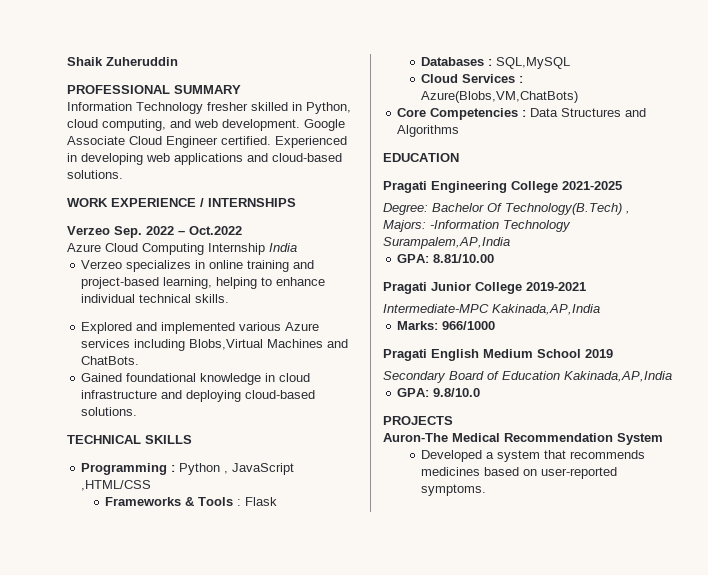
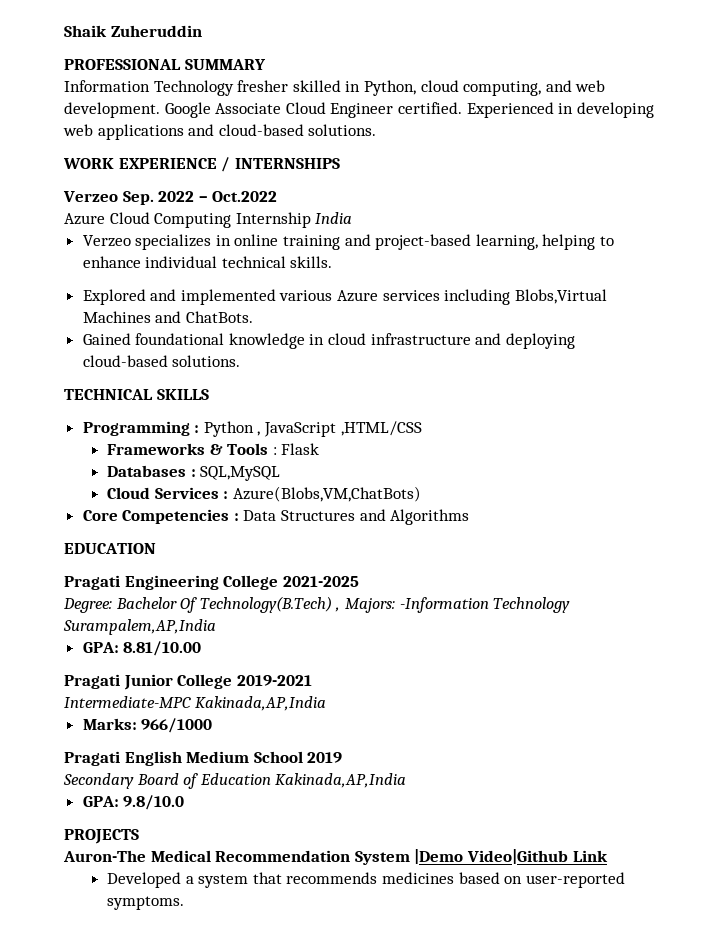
- Auron-The Medical Recommendation System
+ Auron-The Medical Recommendation System |Demo Video|Github Link

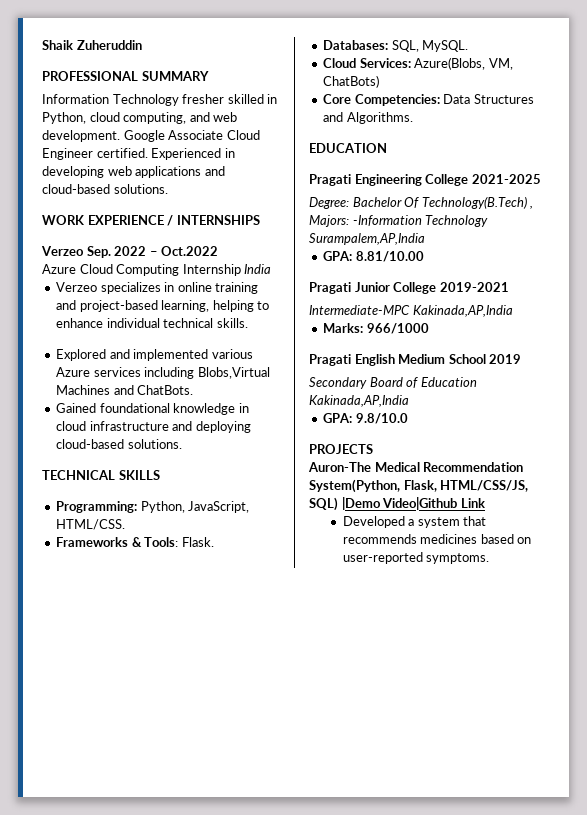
- Programming : Python , JavaScript ,HTML/CSS
- Frameworks & Tools : Flask
- Databases : SQL,MySQL
- Cloud Services : Azure(Blobs,VM,ChatBots)
+ Programming: Python, JavaScript, HTML/CSS.
+ Frameworks & Tools: Flask.
+ Databases: SQL, MySQL.
+ Cloud Services: Azure(Blobs, VM, ChatBots)
- Core Competencies : Data Structures and Algorithms
+ Core Competencies: Data Structures and Algorithms.
- Auron-The Medical Recommendation System |Demo Video|Github Link
+ Auron-The Medical Recommendation System(Python, Flask, HTML/CSS/JS, SQL) |Demo Video|Github Link

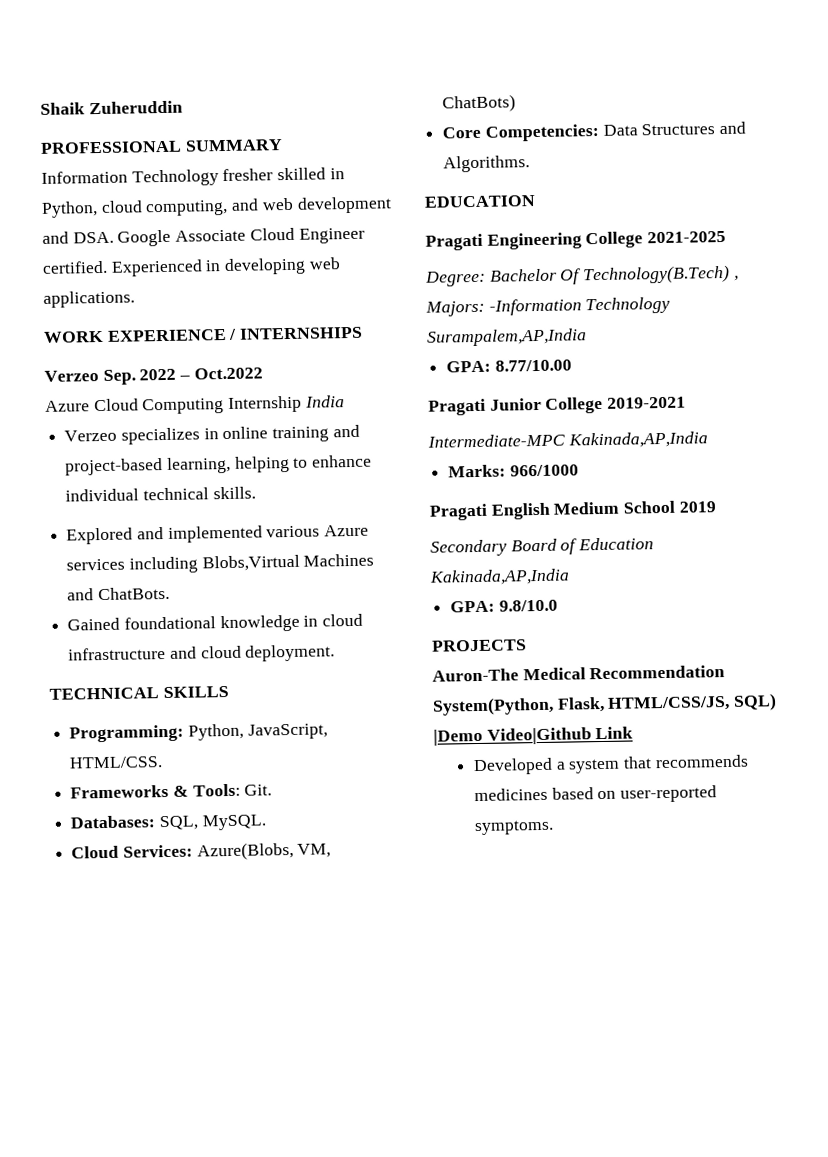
- Information Technology fresher skilled in Python, cloud computing, and web development. Google Associate Cloud Engineer certified.
+ Information Technology fresher skilled in Python, cloud computing, and web development and DSA. Google Associate Cloud Engineer certified.
- Experienced in developing web applications and cloud-based solutions.
+ Experienced in developing web applications.
- Gained foundational knowledge in cloud infrastructure and deploying cloud-based solutions.
+ Gained foundational knowledge in cloud infrastructure and cloud deployment.
- Frameworks & Tools: Flask.
+ Frameworks & Tools: Git.
- GPA: 8.81/10.00
+ GPA: 8.77/10.00

